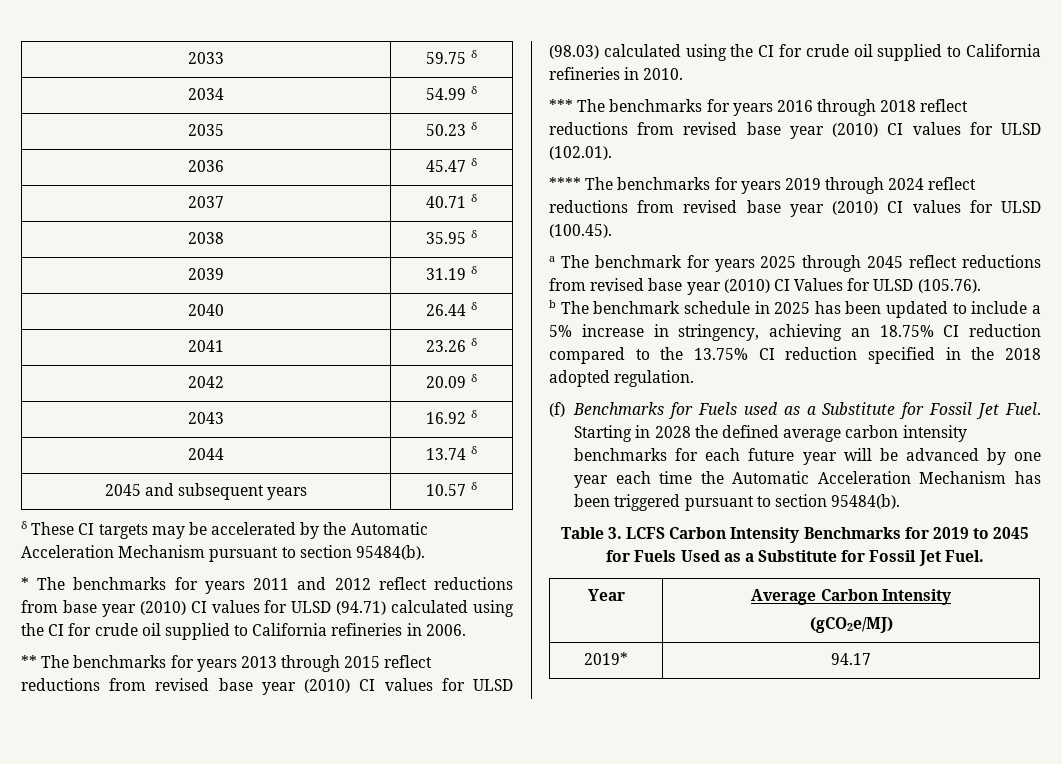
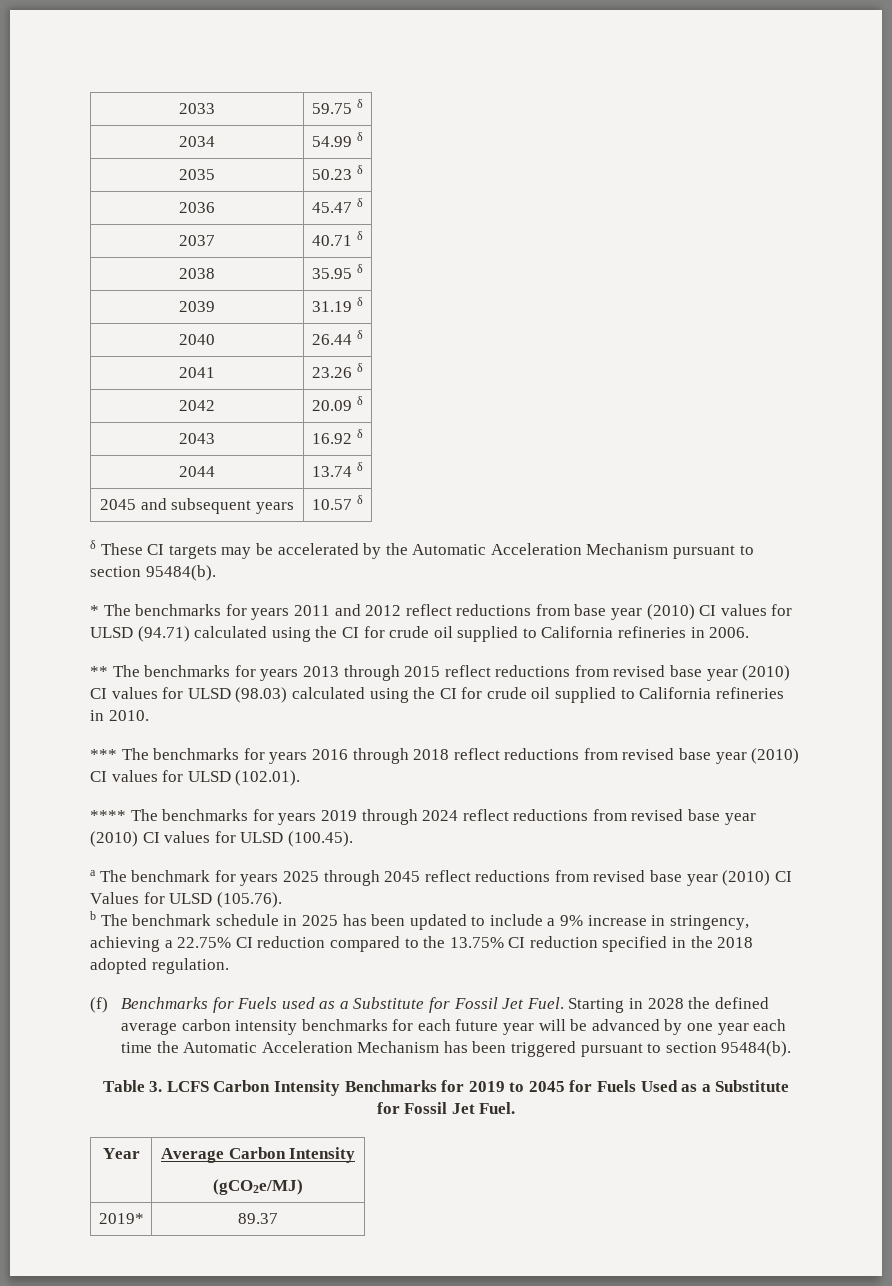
- b The benchmark schedule in 2025 has been updated to include a 5% increase in stringency, achieving an 18.75% CI reduction compared to the 13.75% CI reduction specified in the 2018 adopted regulation.
+ b The benchmark schedule in 2025 has been updated to include a 9% increase in stringency, achieving a 22.75% CI reduction compared to the 13.75% CI reduction specified in the 2018 adopted regulation.
- 2019* | 94.17
+ 2019* | 89.37

